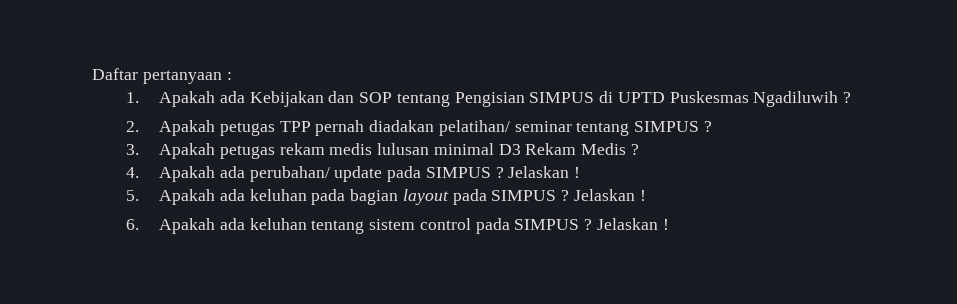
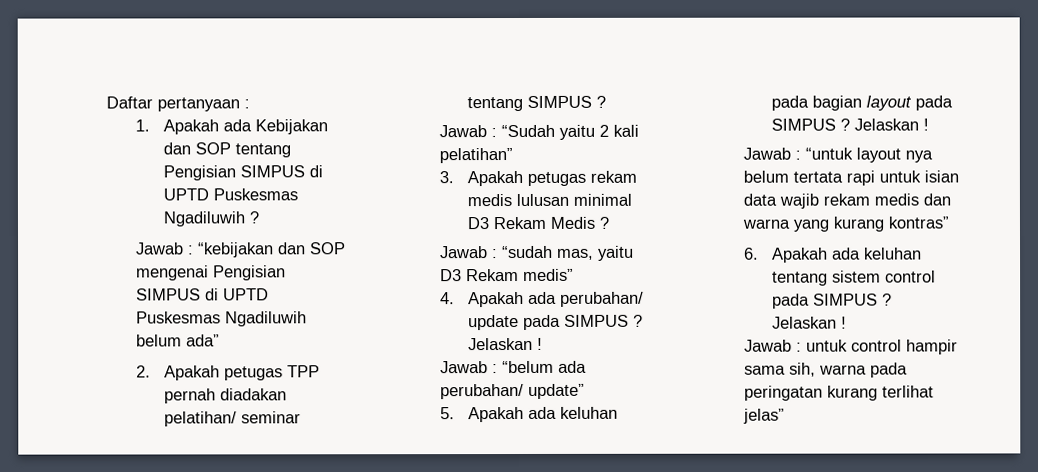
+ Jawab : “kebijakan dan SOP mengenai Pengisian SIMPUS di UPTD Puskesmas Ngadiluwih belum ada”
+ Jawab : “Sudah yaitu 2 kali pelatihan”
+ Jawab : “sudah mas, yaitu D3 Rekam medis”
+ Jawab : “belum ada perubahan/ update”
+ Jawab : “untuk layout nya belum tertata rapi untuk isian data wajib rekam medis dan warna yang kurang kontras”
+ Jawab : untuk control hampir sama sih, warna pada peringatan kurang terlihat jelas”

